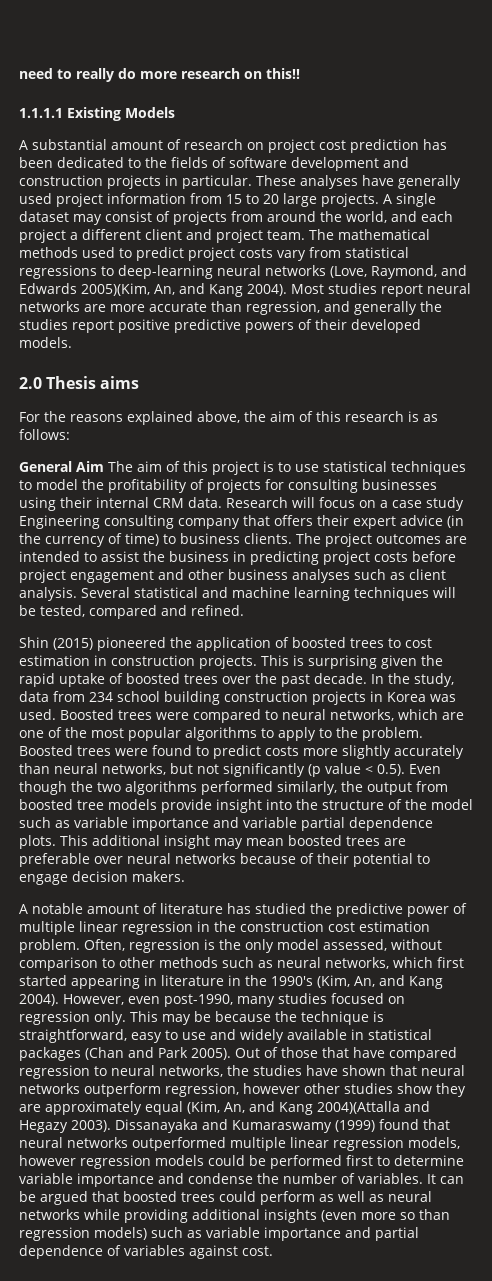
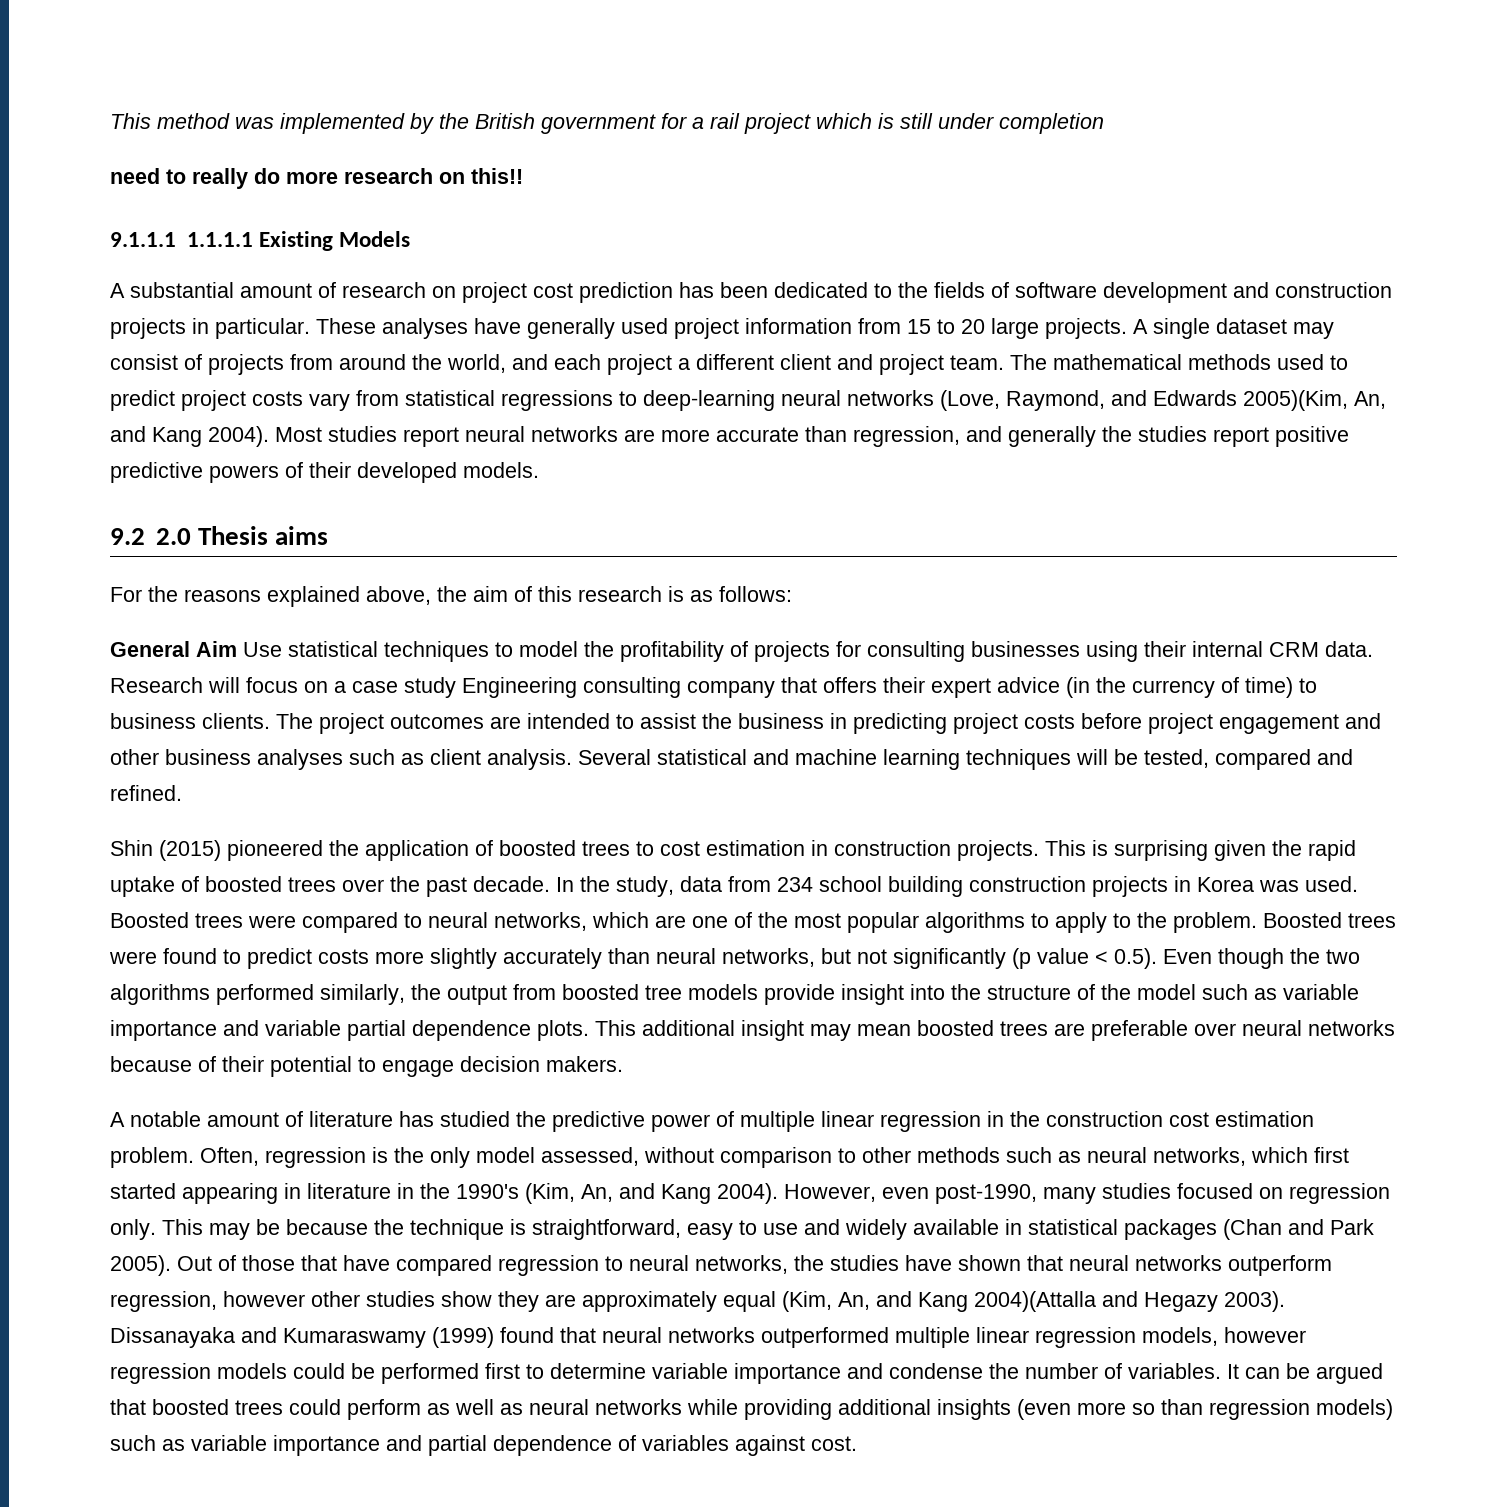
+ This method was implemented by the British government for a rail project which is still under completion
- 1.1.1.1 Existing Models
+ 9.1.1.1 1.1.1.1 Existing Models
- 2.0 Thesis aims
+ 9.2 2.0 Thesis aims
- General Aim The aim of this project is to use statistical techniques to model the profitability of projects for consulting businesses using their internal CRM data.
+ General Aim Use statistical techniques to model the profitability of projects for consulting businesses using their internal CRM data.

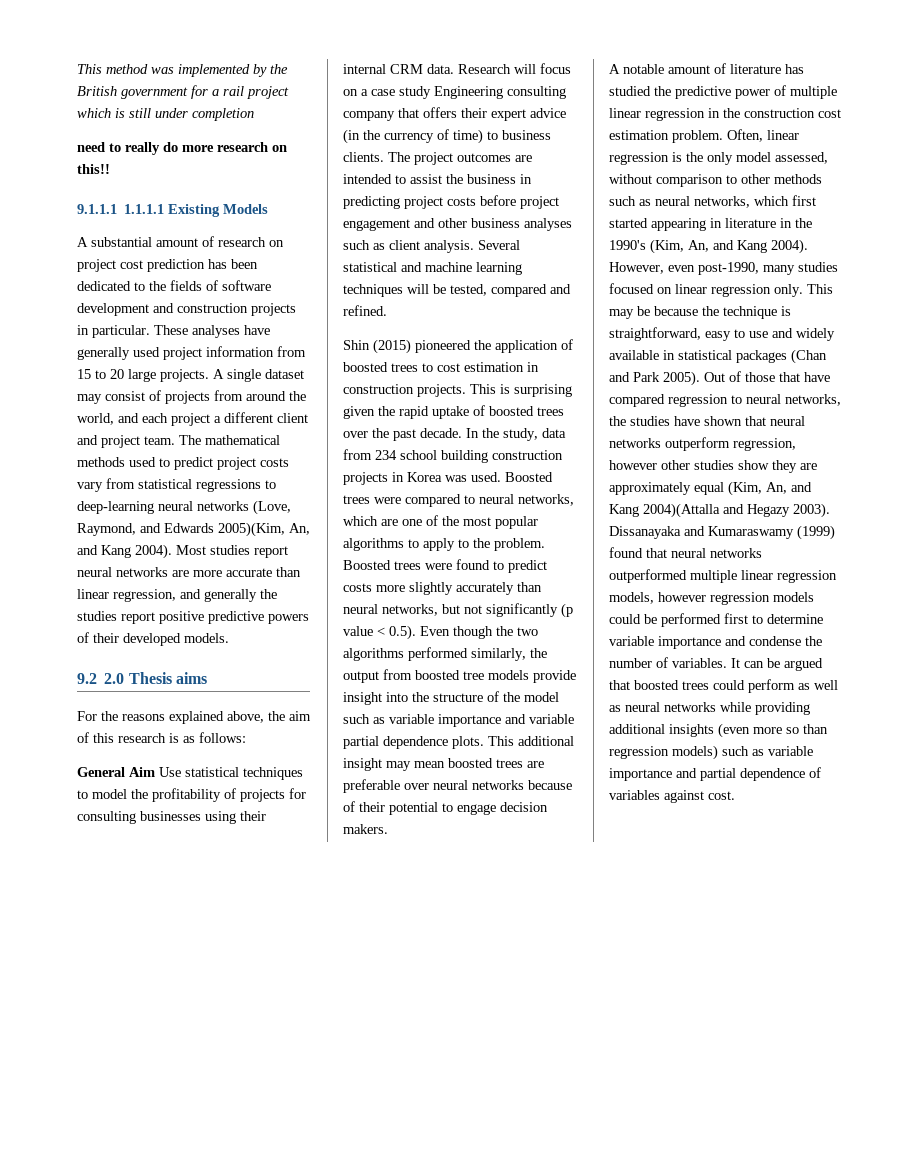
- Most studies report neural networks are more accurate than regression, and generally the studies report positive predictive powers of their developed models.
+ Most studies report neural networks are more accurate than linear regression, and generally the studies report positive predictive powers of their developed models.
- Often, regression is the only model assessed, without comparison to other methods such as neural networks, which first started appearing in literature in the 1990's (Kim, An, and Kang 2004).
+ Often, linear regression is the only model assessed, without comparison to other methods such as neural networks, which first started appearing in literature in the 1990's (Kim, An, and Kang 2004).
- However, even post-1990, many studies focused on regression only.
+ However, even post-1990, many studies focused on linear regression only.

